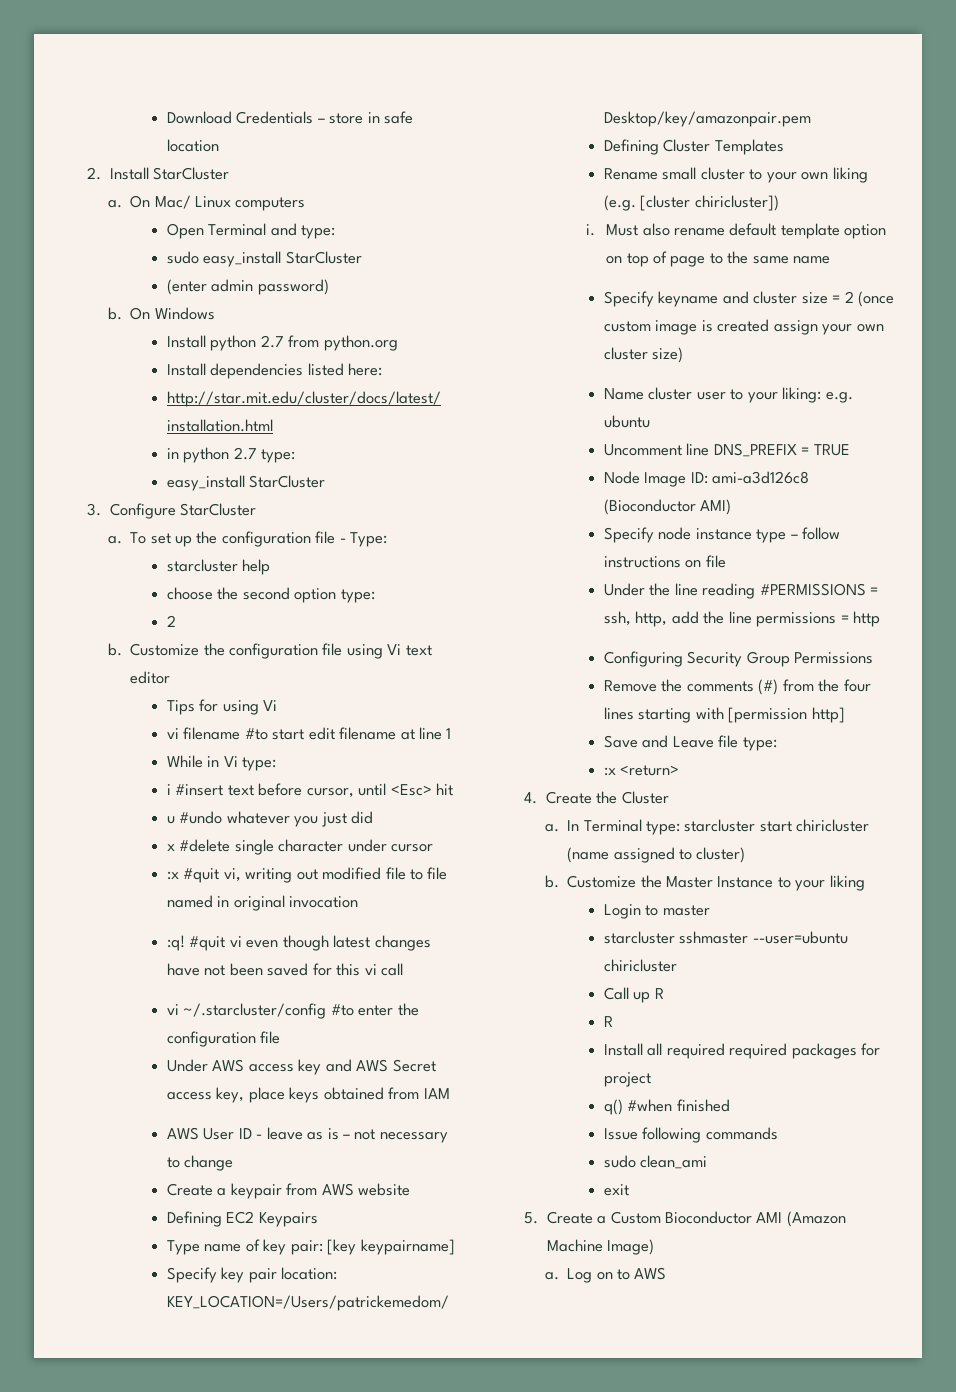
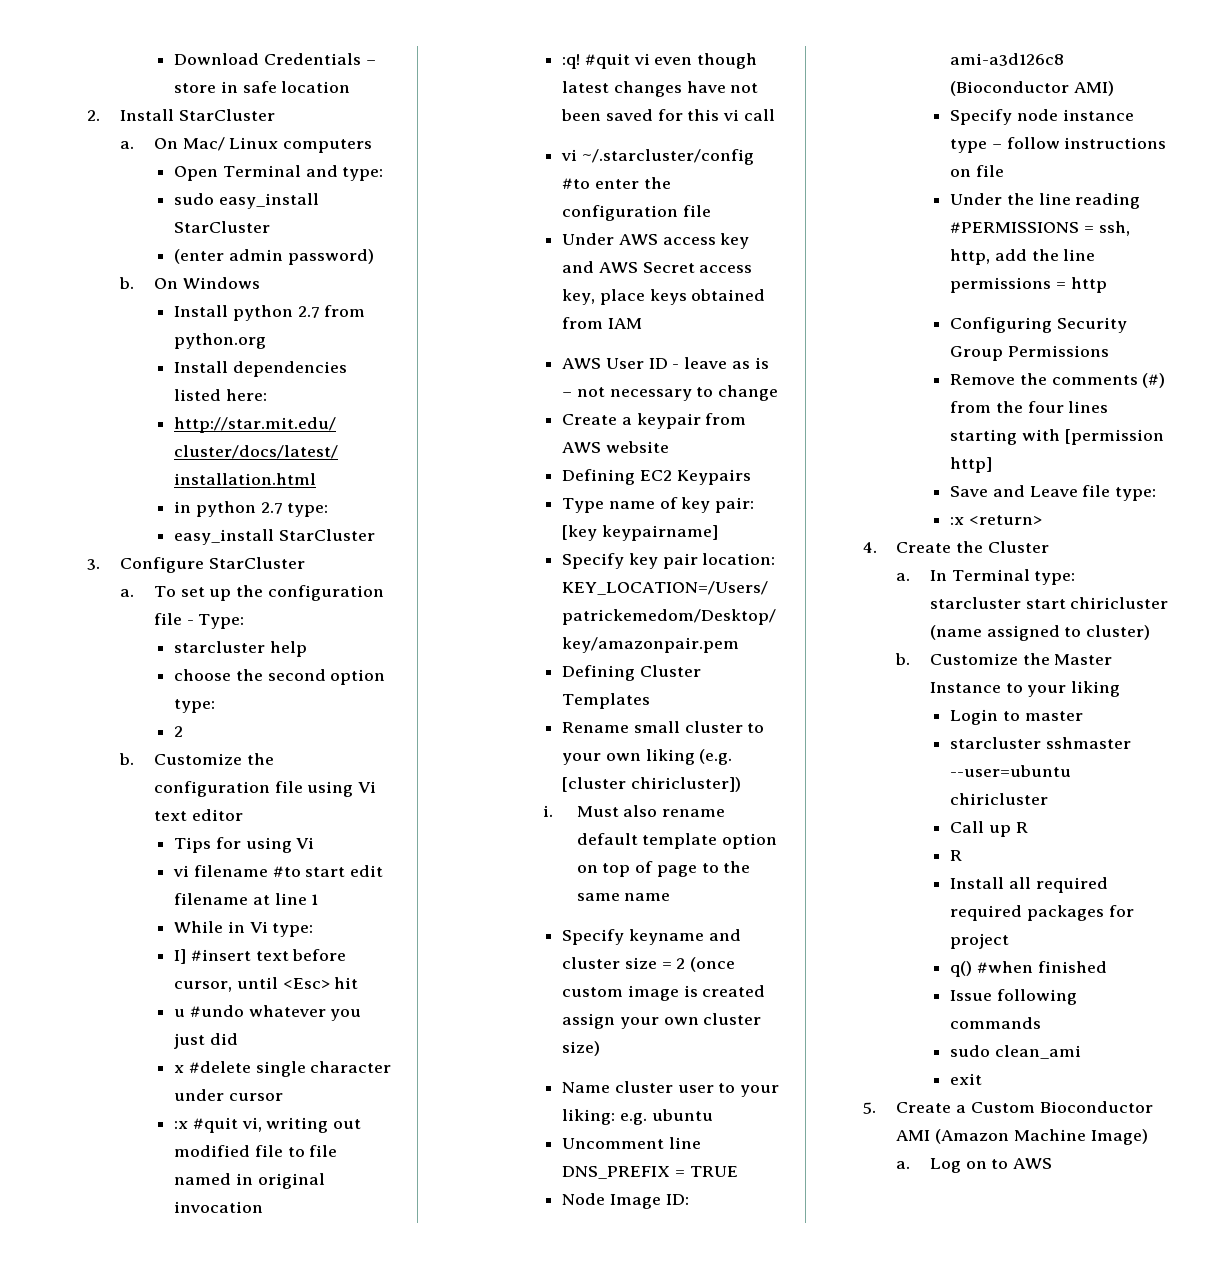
- i #insert text before cursor, until <Esc> hit
+ I] #insert text before cursor, until <Esc> hit

